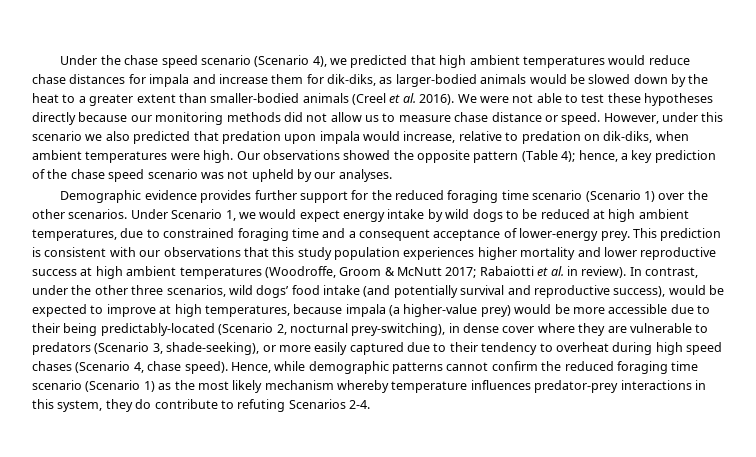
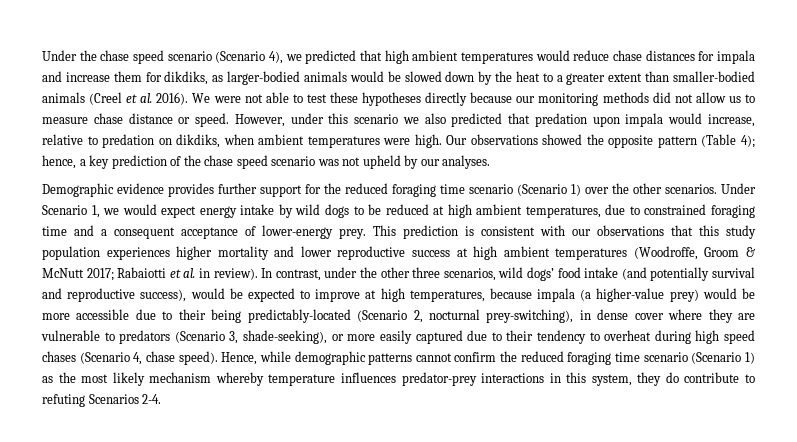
- Under the chase speed scenario (Scenario 4), we predicted that high ambient temperatures would reduce chase distances for impala and increase them for dik-diks, as larger-bodied animals would be slowed down by the heat to a greater extent than smaller-bodied animals (Creel et al. 2016).
+ Under the chase speed scenario (Scenario 4), we predicted that high ambient temperatures would reduce chase distances for impala and increase them for dikdiks, as larger-bodied animals would be slowed down by the heat to a greater extent than smaller-bodied animals (Creel et al. 2016).
- However, under this scenario we also predicted that predation upon impala would increase, relative to predation on dik-diks, when ambient temperatures were high.
+ However, under this scenario we also predicted that predation upon impala would increase, relative to predation on dikdiks, when ambient temperatures were high.

